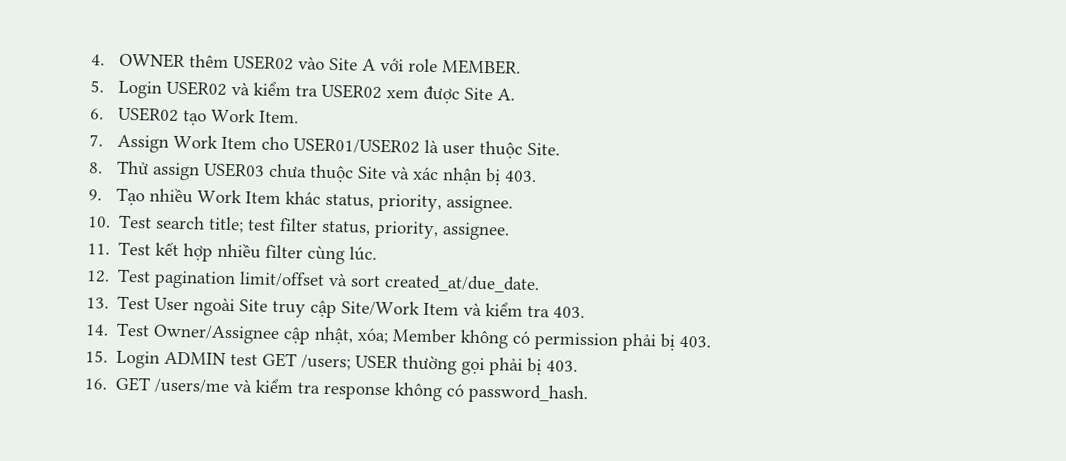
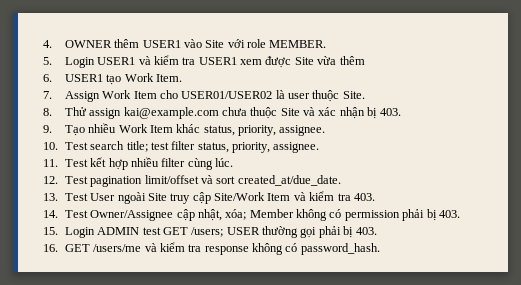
- 4. OWNER thêm USER02 vào Site A với role MEMBER.
+ 4. OWNER thêm USER1 vào Site với role MEMBER.
- 5. Login USER02 và kiểm tra USER02 xem được Site A.
+ 5. Login USER1 và kiểm tra USER1 xem được Site vừa thêm
- 6. USER02 tạo Work Item.
+ 6. USER1 tạo Work Item.
- 8. Thử assign USER03 chưa thuộc Site và xác nhận bị 403.
+ 8. Thử assign kai@example.com chưa thuộc Site và xác nhận bị 403.

